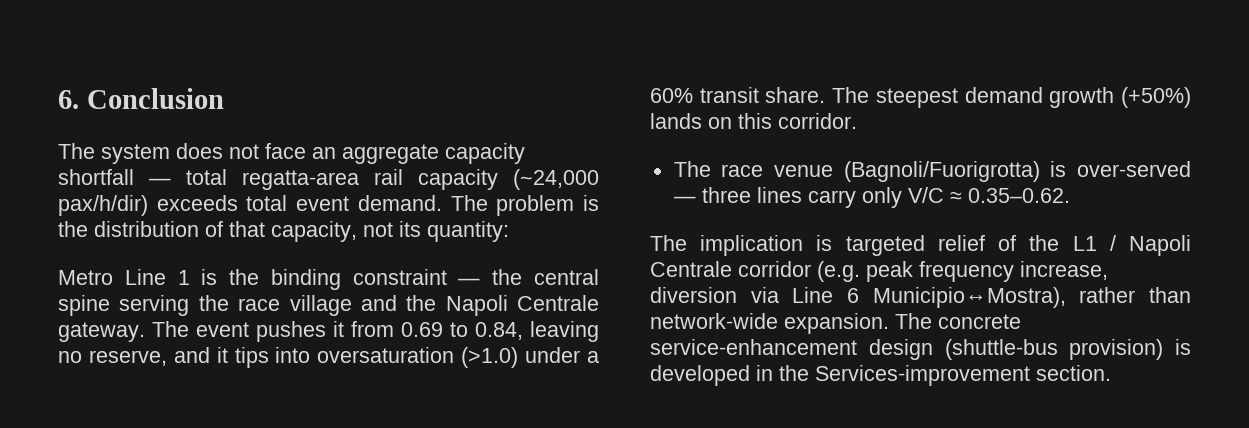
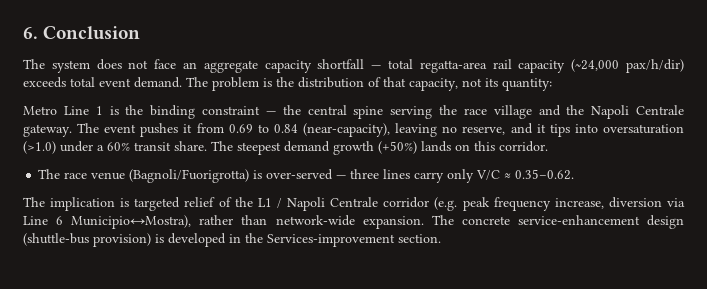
- The event pushes it from 0.69 to 0.84, leaving no reserve, and it tips into oversaturation (>1.0) under a 60% transit share.
+ The event pushes it from 0.69 to 0.84 (near-capacity), leaving no reserve, and it tips into oversaturation (>1.0) under a 60% transit share.

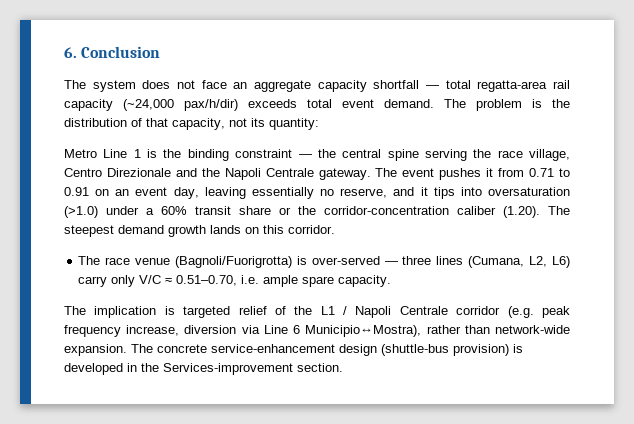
- Metro Line 1 is the binding constraint — the central spine serving the race village and the Napoli Centrale gateway.
+ Metro Line 1 is the binding constraint — the central spine serving the race village, Centro Direzionale and the Napoli Centrale gateway.
- The event pushes it from 0.69 to 0.84 (near-capacity), leaving no reserve, and it tips into oversaturation (>1.0) under a 60% transit share. The steepest demand growth (+50%) lands on this corridor.
+ The event pushes it from 0.71 to 0.91 on an event day, leaving essentially no reserve, and it tips into oversaturation (>1.0) under a 60% transit share or the corridor-concentration caliber (1.20). The steepest demand growth lands on this corridor.
- The race venue (Bagnoli/Fuorigrotta) is over-served — three lines carry only V/C ≈ 0.35–0.62.
+ The race venue (Bagnoli/Fuorigrotta) is over-served — three lines (Cumana, L2, L6) carry only V/C ≈ 0.51–0.70, i.e. ample spare capacity.

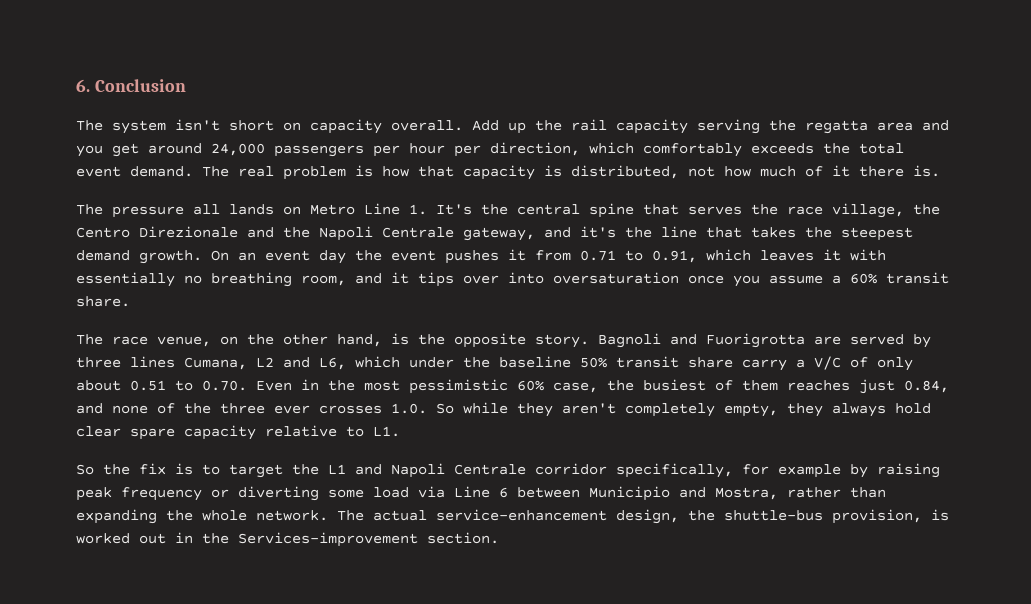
- The system does not face an aggregate capacity shortfall — total regatta-area rail capacity (~24,000 pax/h/dir) exceeds total event demand.
+ The system isn't short on capacity overall. Add up the rail capacity serving the regatta area and you get around 24,000 passengers per hour per direction, which comfortably exceeds the total event demand.
- The problem is the distribution of that capacity, not its quantity:
- Metro Line 1 is the binding constraint — the central spine serving the race village, Centro Direzionale and the Napoli Centrale gateway. The event pushes it from 0.71 to 0.91 on an event day, leaving essentially no reserve, and it tips into oversaturation (>1.0) under a 60% transit share or the corridor-concentration caliber (1.20). The steepest demand growth lands on this corridor.
- The race venue (Bagnoli/Fuorigrotta) is over-served — three lines (Cumana, L2, L6) carry only V/C ≈ 0.51–0.70, i.e. ample spare capacity.
- The implication is targeted relief of the L1 / Napoli Centrale corridor (e.g. peak frequency increase, diversion via Line 6 Municipio↔Mostra), rather than network-wide expansion. The concrete service-enhancement design (shuttle-bus provision) is developed in the Services-improvement section.
+ The real problem is how that capacity is distributed, not how much of it there is.
+ The pressure all lands on Metro Line 1. It's the central spine that serves the race village, the Centro Direzionale and the Napoli Centrale gateway, and it's the line that takes the steepest demand growth. On an event day the event pushes it from 0.71 to 0.91, which leaves it with essentially no breathing room, and it tips over into oversaturation once you assume a 60% transit share.
+ The race venue, on the other hand, is the opposite story. Bagnoli and Fuorigrotta are served by three lines Cumana, L2 and L6, which under the baseline 50% transit share carry a V/C of only about 0.51 to 0.70. Even in the most pessimistic 60% case, the busiest of them reaches just 0.84, and none of the three ever crosses 1.0. So while they aren't completely empty, they always hold clear spare capacity relative to L1.
+ So the fix is to target the L1 and Napoli Centrale corridor specifically, for example by raising peak frequency or diverting some load via Line 6 between Municipio and Mostra, rather than expanding the whole network. The actual service-enhancement design, the shuttle-bus provision, is worked out in the Services-improvement section.

